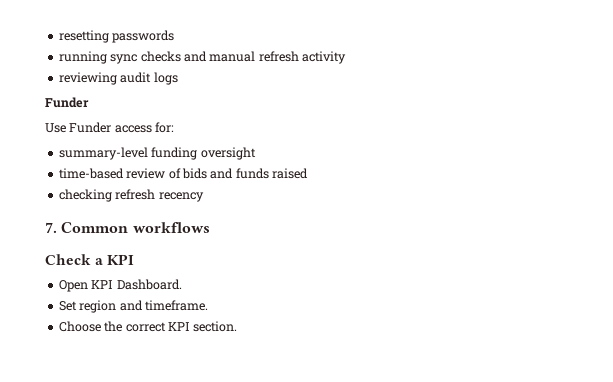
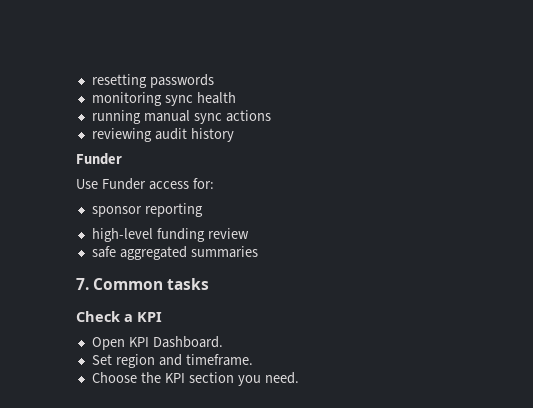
- running sync checks and manual refresh activity
+ monitoring sync health
+ running manual sync actions
- reviewing audit logs
+ reviewing audit history
- summary-level funding oversight
- time-based review of bids and funds raised
- checking refresh recency
+ sponsor reporting
+ high-level funding review
+ safe aggregated summaries
- 7. Common workflows
+ 7. Common tasks
- Choose the correct KPI section.
+ Choose the KPI section you need.

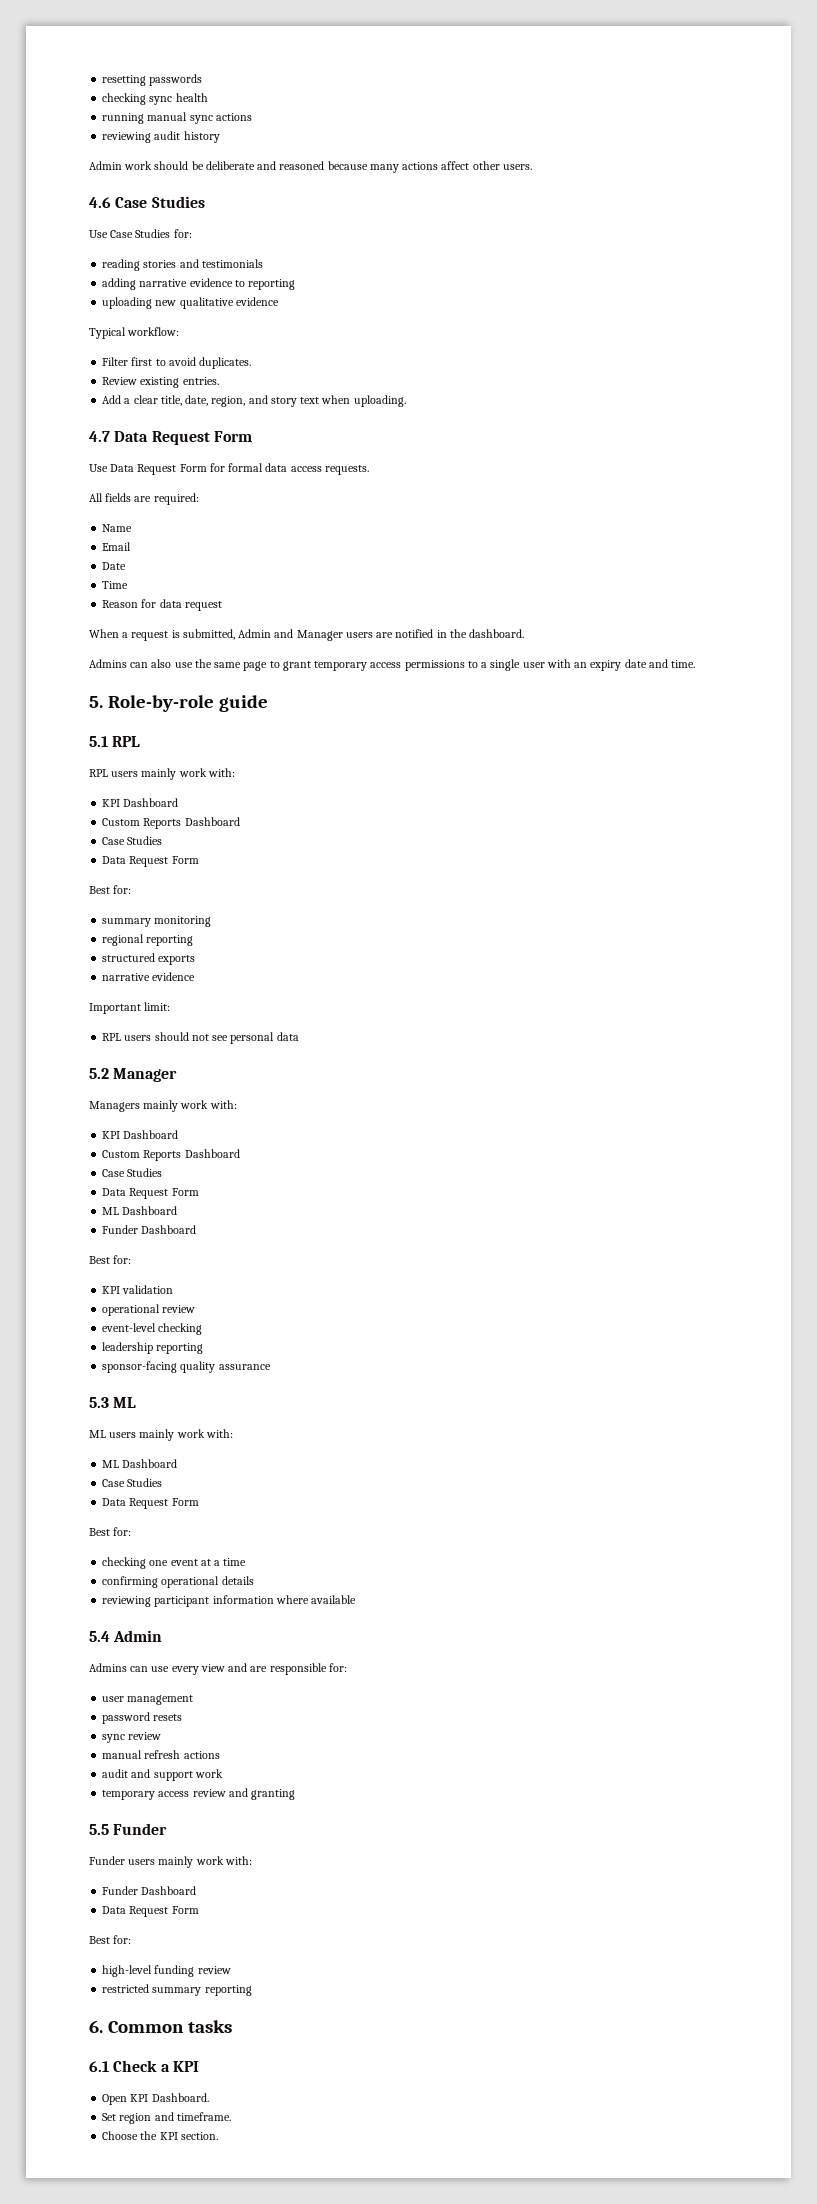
- monitoring sync health
+ checking sync health
  reviewing audit history
- Funder
- Use Funder access for:
- sponsor reporting
+ Admin work should be deliberate and reasoned because many actions affect other users.
+ 4.6 Case Studies
+ Use Case Studies for:
+ reading stories and testimonials
+ adding narrative evidence to reporting
+ uploading new qualitative evidence
+ Typical workflow:
+ Filter first to avoid duplicates.
+ Review existing entries.
+ Add a clear title, date, region, and story text when uploading.
+ 4.7 Data Request Form
+ Use Data Request Form for formal data access requests.
+ All fields are required:
+ Name
+ Email
+ Date
+ Time
+ Reason for data request
+ When a request is submitted, Admin and Manager users are notified in the dashboard.
+ Admins can also use the same page to grant temporary access permissions to a single user with an expiry date and time.
+ 5. Role-by-role guide
+ 5.1 RPL
+ RPL users mainly work with:
+ KPI Dashboard
+ Custom Reports Dashboard
+ Case Studies
+ Data Request Form
+ Best for:
+ summary monitoring
+ regional reporting
+ structured exports
+ narrative evidence
+ Important limit:
+ RPL users should not see personal data
+ 5.2 Manager
+ Managers mainly work with:
+ KPI Dashboard
+ Custom Reports Dashboard
+ Case Studies
+ Data Request Form
+ ML Dashboard
+ Funder Dashboard
+ Best for:
+ KPI validation
+ operational review
+ event-level checking
+ leadership reporting
+ sponsor-facing quality assurance
+ 5.3 ML
+ ML users mainly work with:
+ ML Dashboard
+ Case Studies
+ Data Request Form
+ Best for:
+ checking one event at a time
+ confirming operational details
+ reviewing participant information where available
+ 5.4 Admin
+ Admins can use every view and are responsible for:
+ user management
+ password resets
+ sync review
+ manual refresh actions
+ audit and support work
+ temporary access review and granting
+ 5.5 Funder
+ Funder users mainly work with:
+ Funder Dashboard
+ Data Request Form
+ Best for:
- safe aggregated summaries
- 7. Common tasks
+ restricted summary reporting
+ 6. Common tasks
- Check a KPI
+ 6.1 Check a KPI
- Choose the KPI section you need.
+ Choose the KPI section.

